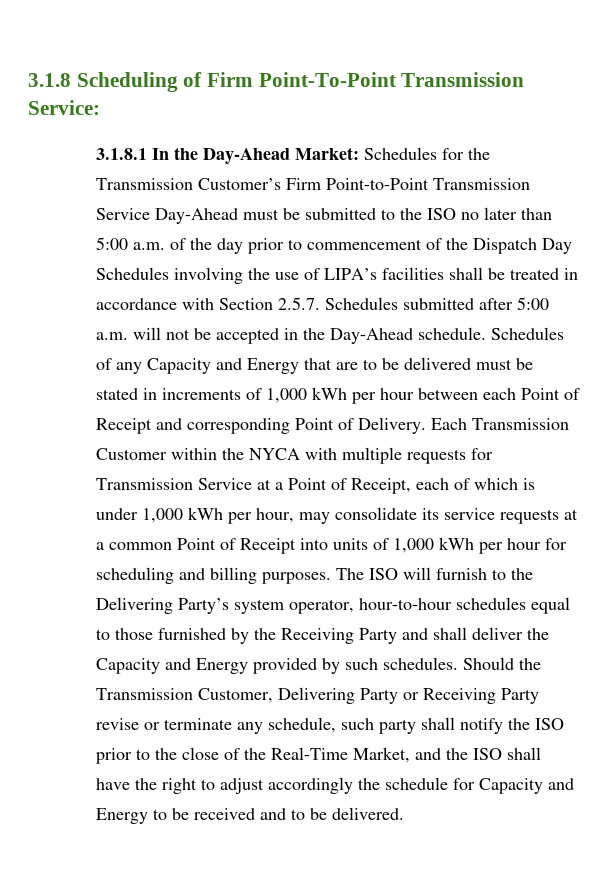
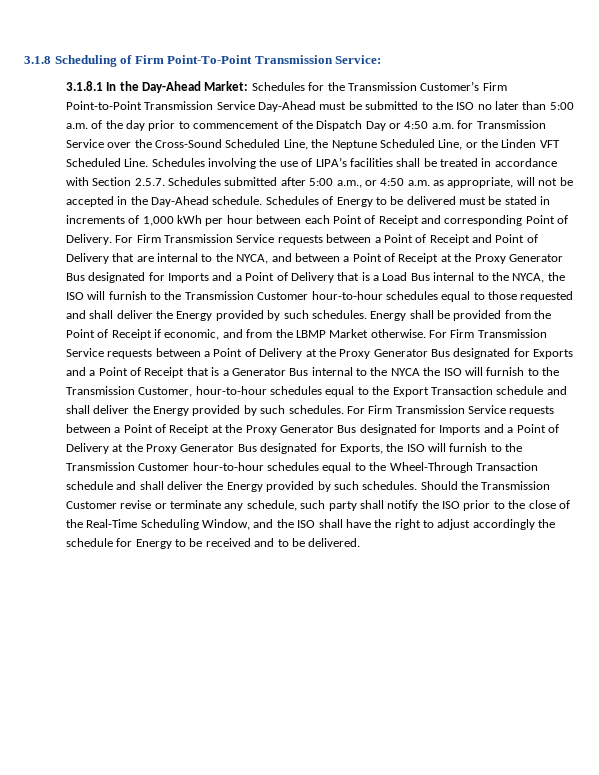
- Schedules for the Transmission Customer’s Firm Point-to-Point Transmission Service Day-Ahead must be submitted to the ISO no later than 5:00 a.m. of the day prior to commencement of the Dispatch Day Schedules involving the use of LIPA’s facilities shall be treated in accordance with Section 2.5.7. Schedules submitted after 5:00 a.m. will not be accepted in the Day-Ahead schedule.
+ Schedules for the Transmission Customer’s Firm Point-to-Point Transmission Service Day-Ahead must be submitted to the ISO no later than 5:00 a.m. of the day prior to commencement of the Dispatch Day or 4:50 a.m. for Transmission Service over the Cross-Sound Scheduled Line, the Neptune Scheduled Line, or the Linden VFT Scheduled Line. Schedules involving the use of LIPA’s facilities shall be treated in accordance with Section 2.5.7. Schedules submitted after 5:00 a.m., or 4:50 a.m. as appropriate, will not be accepted in the Day-Ahead schedule.
- Schedules of any Capacity and Energy that are to be delivered must be stated in increments of 1,000 kWh per hour between each Point of Receipt and corresponding Point of Delivery.
+ Schedules of Energy to be delivered must be stated in increments of 1,000 kWh per hour between each Point of Receipt and corresponding Point of Delivery.
- Each Transmission Customer within the NYCA with multiple requests for Transmission Service at a Point of Receipt, each of which is under 1,000 kWh per hour, may consolidate its service requests at a common Point of Receipt into units of 1,000 kWh per hour for scheduling and billing purposes. The ISO will furnish to the Delivering Party’s system operator, hour-to-hour schedules equal to those furnished by the Receiving Party and shall deliver the Capacity and Energy provided by such schedules.
+ For Firm Transmission Service requests between a Point of Receipt and Point of Delivery that are internal to the NYCA, and between a Point of Receipt at the Proxy Generator Bus designated for Imports and a Point of Delivery that is a Load Bus internal to the NYCA, the ISO will furnish to the Transmission Customer hour-to-hour schedules equal to those requested and shall deliver the Energy provided by such schedules. Energy shall be provided from the Point of Receipt if economic, and from the LBMP Market otherwise. For Firm Transmission Service requests between a Point of Delivery at the Proxy Generator Bus designated for Exports and a Point of Receipt that is a Generator Bus internal to the NYCA the ISO will furnish to the Transmission Customer, hour-to-hour schedules equal to the Export Transaction schedule and shall deliver the Energy provided by such schedules. For Firm Transmission Service requests between a Point of Receipt at the Proxy Generator Bus designated for Imports and a Point of Delivery at the Proxy Generator Bus designated for Exports, the ISO will furnish to the Transmission Customer hour-to-hour schedules equal to the Wheel-Through Transaction schedule and shall deliver the Energy provided by such schedules.
- Should the Transmission Customer, Delivering Party or Receiving Party revise or terminate any schedule, such party shall notify the ISO prior to the close of the Real-Time Market, and the ISO shall have the right to adjust accordingly the schedule for Capacity and Energy to be received and to be delivered.
+ Should the Transmission Customer revise or terminate any schedule, such party shall notify the ISO prior to the close of the Real-Time Scheduling Window, and the ISO shall have the right to adjust accordingly the schedule for Energy to be received and to be delivered.

